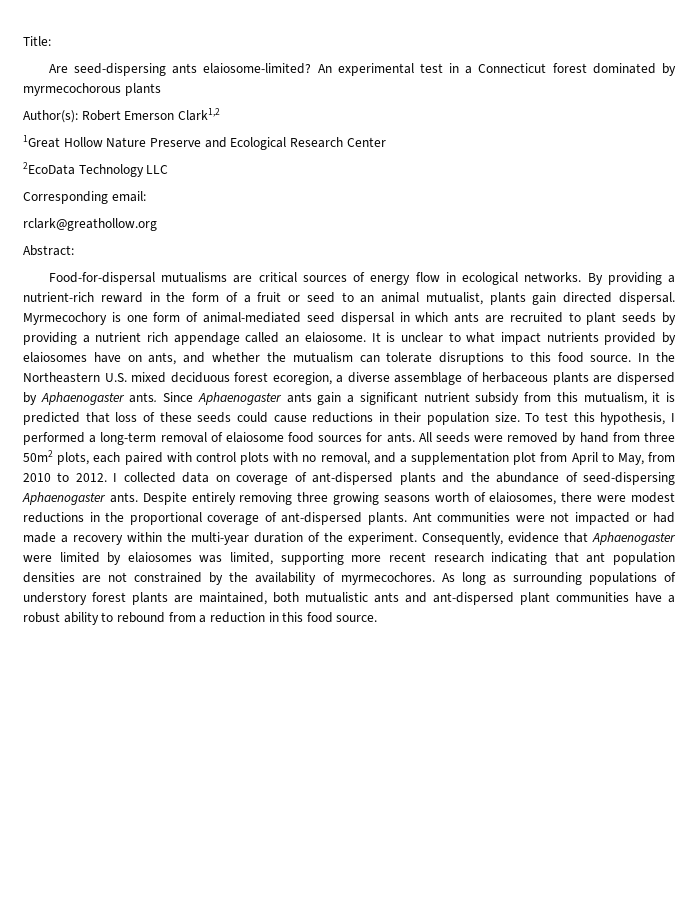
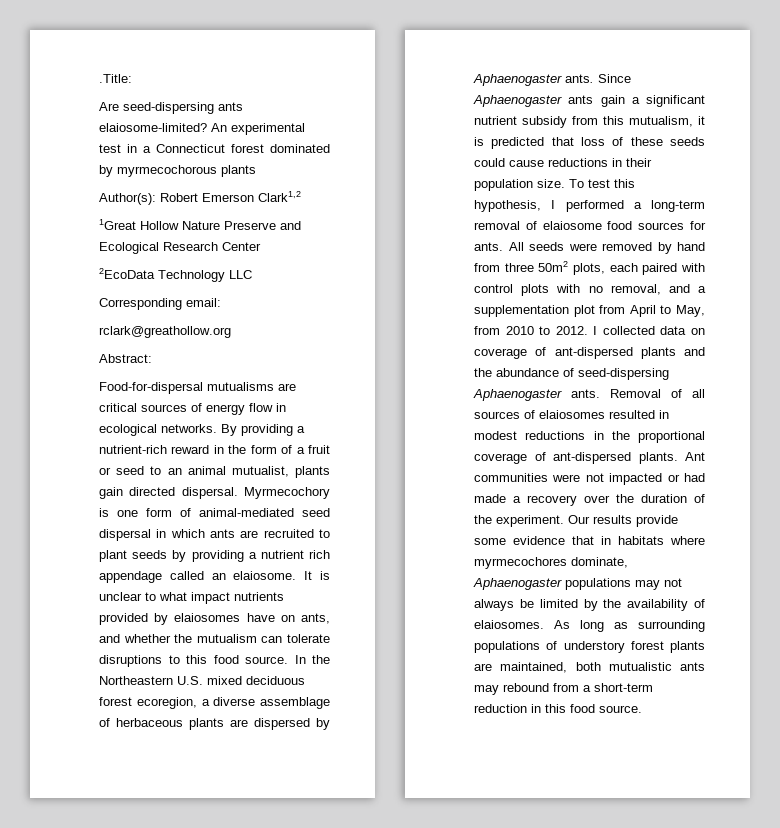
- Title:
+ .Title:
- Despite entirely removing three growing seasons worth of elaiosomes, there were modest reductions in the proportional coverage of ant-dispersed plants.
+ Removal of all sources of elaiosomes resulted in modest reductions in the proportional coverage of ant-dispersed plants.
- Ant communities were not impacted or had made a recovery within the multi-year duration of the experiment.
+ Ant communities were not impacted or had made a recovery over the duration of the experiment.
- Consequently, evidence that Aphaenogaster were limited by elaiosomes was limited, supporting more recent research indicating that ant population densities are not constrained by the availability of myrmecochores.
+ Our results provide some evidence that in habitats where myrmecochores dominate, Aphaenogaster populations may not always be limited by the availability of elaiosomes.
- As long as surrounding populations of understory forest plants are maintained, both mutualistic ants and ant-dispersed plant communities have a robust ability to rebound from a reduction in this food source.
+ As long as surrounding populations of understory forest plants are maintained, both mutualistic ants may rebound from a short-term reduction in this food source.

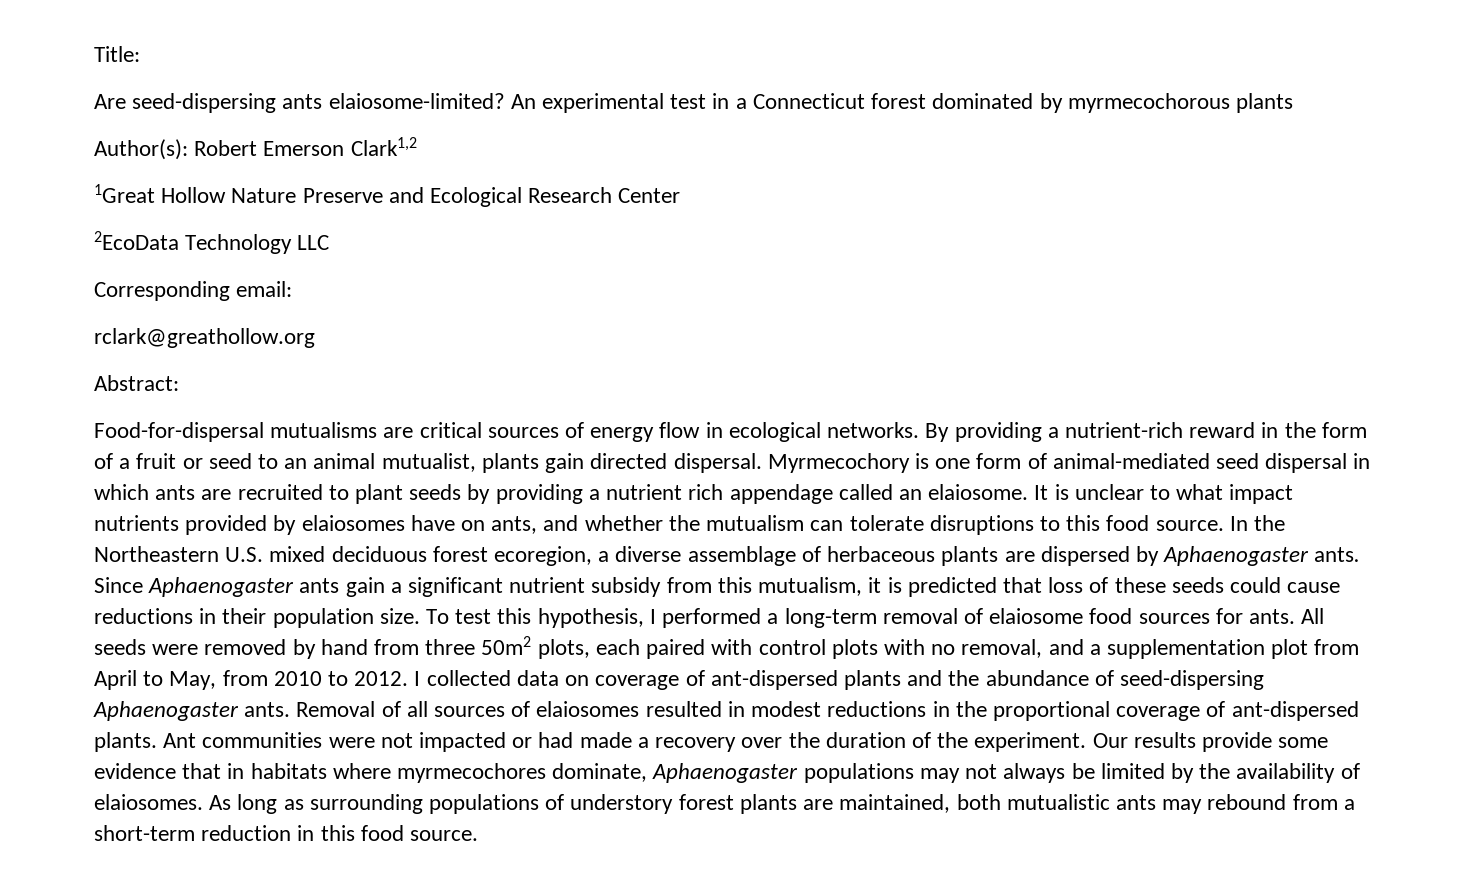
- .Title:
+ Title:

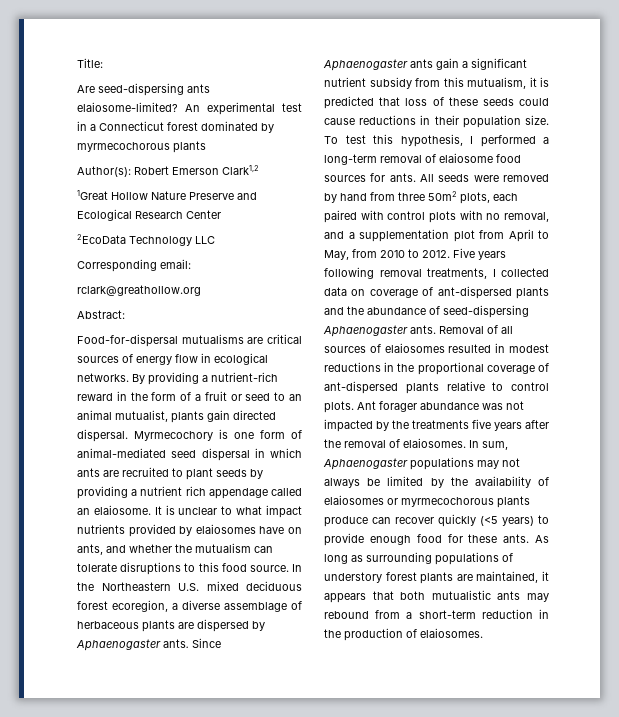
- I collected data on coverage of ant-dispersed plants and the abundance of seed-dispersing Aphaenogaster ants.
+ Five years following removal treatments, I collected data on coverage of ant-dispersed plants and the abundance of seed-dispersing Aphaenogaster ants.
- Removal of all sources of elaiosomes resulted in modest reductions in the proportional coverage of ant-dispersed plants. Ant communities were not impacted or had made a recovery over the duration of the experiment. Our results provide some evidence that in habitats where myrmecochores dominate, Aphaenogaster populations may not always be limited by the availability of elaiosomes.
+ Removal of all sources of elaiosomes resulted in modest reductions in the proportional coverage of ant-dispersed plants relative to control plots. Ant forager abundance was not impacted by the treatments five years after the removal of elaiosomes. In sum, Aphaenogaster populations may not always be limited by the availability of elaiosomes or myrmecochorous plants produce can recover quickly (<5 years) to provide enough food for these ants.
- As long as surrounding populations of understory forest plants are maintained, both mutualistic ants may rebound from a short-term reduction in this food source.
+ As long as surrounding populations of understory forest plants are maintained, it appears that both mutualistic ants may rebound from a short-term reduction in the production of elaiosomes.

